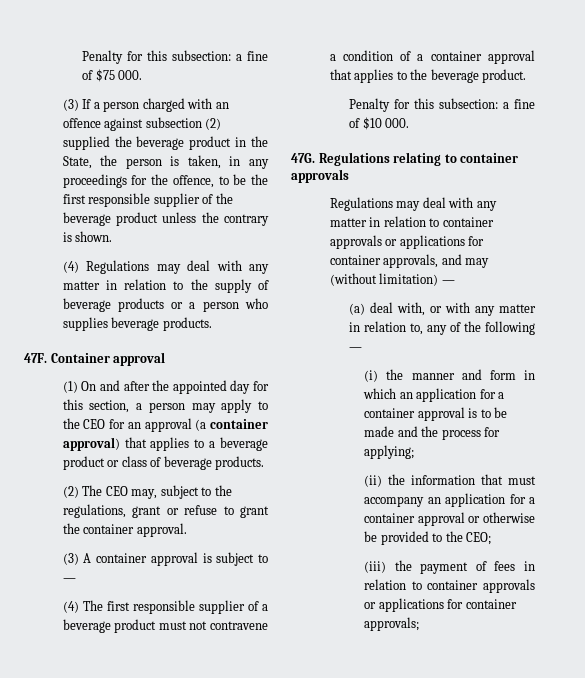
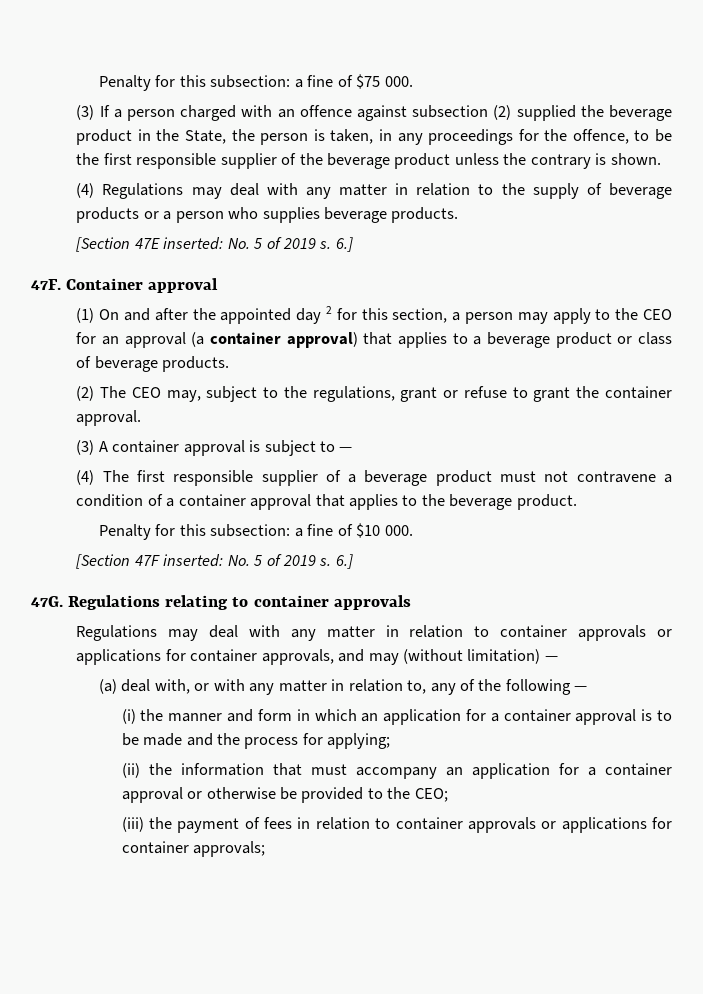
+ [Section 47E inserted: No. 5 of 2019 s. 6.]
- (1) On and after the appointed day for this section, a person may apply to the CEO for an approval (a container approval) that applies to a beverage product or class of beverage products.
+ (1) On and after the appointed day 2 for this section, a person may apply to the CEO for an approval (a container approval) that applies to a beverage product or class of beverage products.
+ [Section 47F inserted: No. 5 of 2019 s. 6.]

